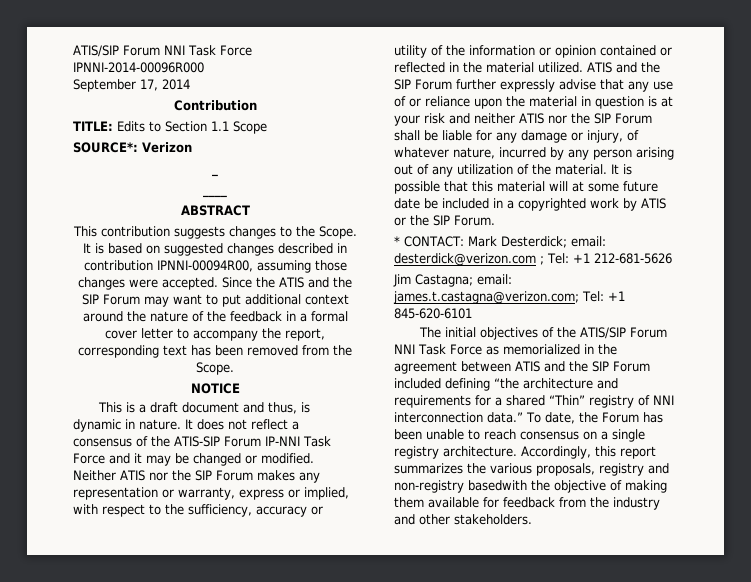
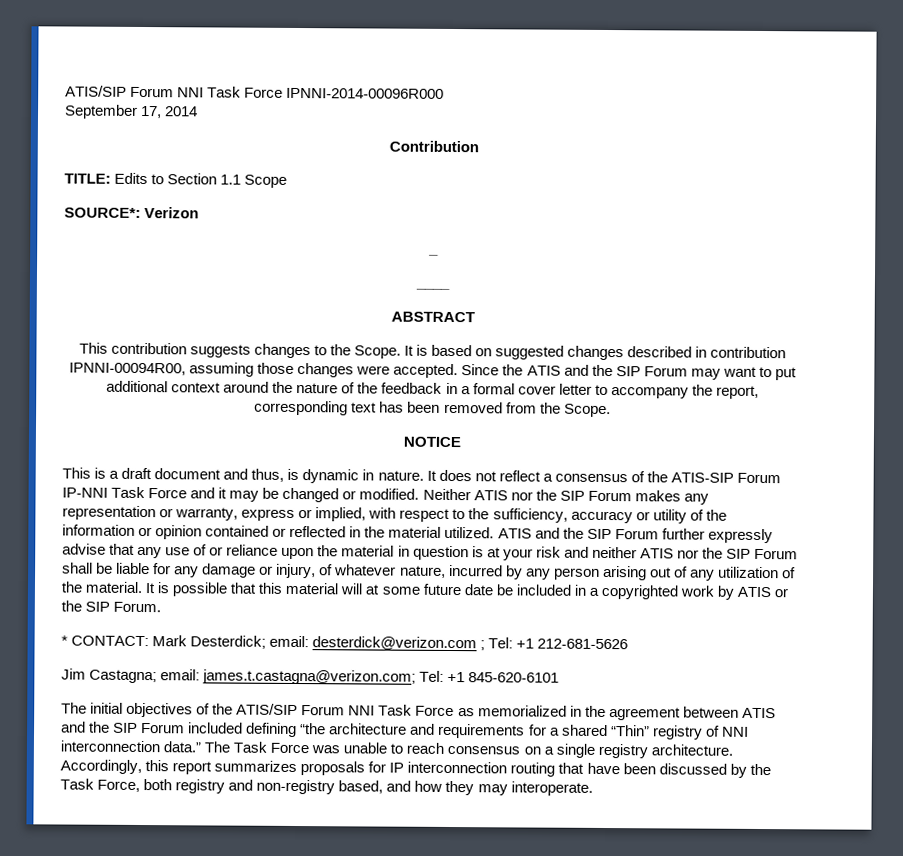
- To date, the Forum has been unable to reach consensus on a single registry architecture.
+ The Task Force was unable to reach consensus on a single registry architecture.
- Accordingly, this report summarizes the various proposals, registry and non-registry basedwith the objective of making them available for feedback from the industry and other stakeholders.
+ Accordingly, this report summarizes proposals for IP interconnection routing that have been discussed by the Task Force, both registry and non-registry based, and how they may interoperate.

